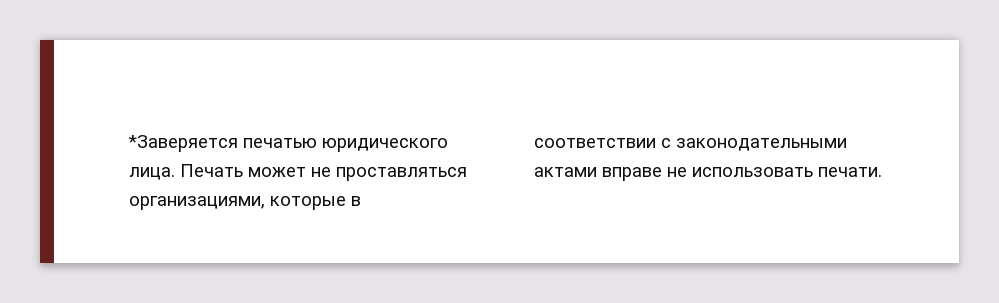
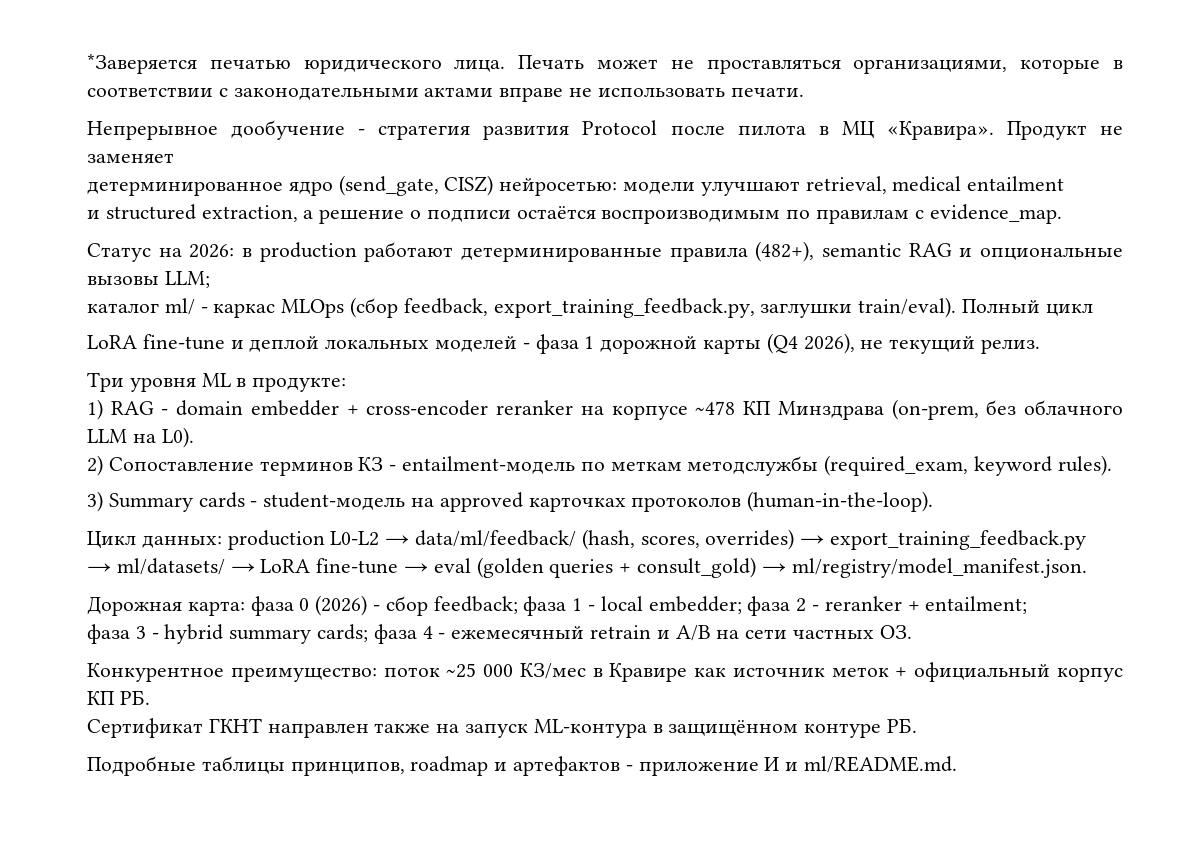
+ Непрерывное дообучение - стратегия развития Protocol после пилота в МЦ «Кравира». Продукт не заменяет
+ детерминированное ядро (send_gate, CISZ) нейросетью: модели улучшают retrieval, medical entailment
+ и structured extraction, а решение о подписи остаётся воспроизводимым по правилам с evidence_map.
+ Статус на 2026: в production работают детерминированные правила (482+), semantic RAG и опциональные вызовы LLM;
+ каталог ml/ - каркас MLOps (сбор feedback, export_training_feedback.py, заглушки train/eval). Полный цикл
+ LoRA fine-tune и деплой локальных моделей - фаза 1 дорожной карты (Q4 2026), не текущий релиз.
+ Три уровня ML в продукте:
+ 1) RAG - domain embedder + cross-encoder reranker на корпусе ~478 КП Минздрава (on-prem, без облачного LLM на L0).
+ 2) Сопоставление терминов КЗ - entailment-модель по меткам методслужбы (required_exam, keyword rules).
+ 3) Summary cards - student-модель на approved карточках протоколов (human-in-the-loop).
+ Цикл данных: production L0-L2 → data/ml/feedback/ (hash, scores, overrides) → export_training_feedback.py
+ → ml/datasets/ → LoRA fine-tune → eval (golden queries + consult_gold) → ml/registry/model_manifest.json.
+ Дорожная карта: фаза 0 (2026) - сбор feedback; фаза 1 - local embedder; фаза 2 - reranker + entailment;
+ фаза 3 - hybrid summary cards; фаза 4 - ежемесячный retrain и A/B на сети частных ОЗ.
+ Конкурентное преимущество: поток ~25 000 КЗ/мес в Кравире как источник меток + официальный корпус КП РБ.
+ Сертификат ГКНТ направлен также на запуск ML-контура в защищённом контуре РБ.
+ Подробные таблицы принципов, roadmap и артефактов - приложение И и ml/README.md.

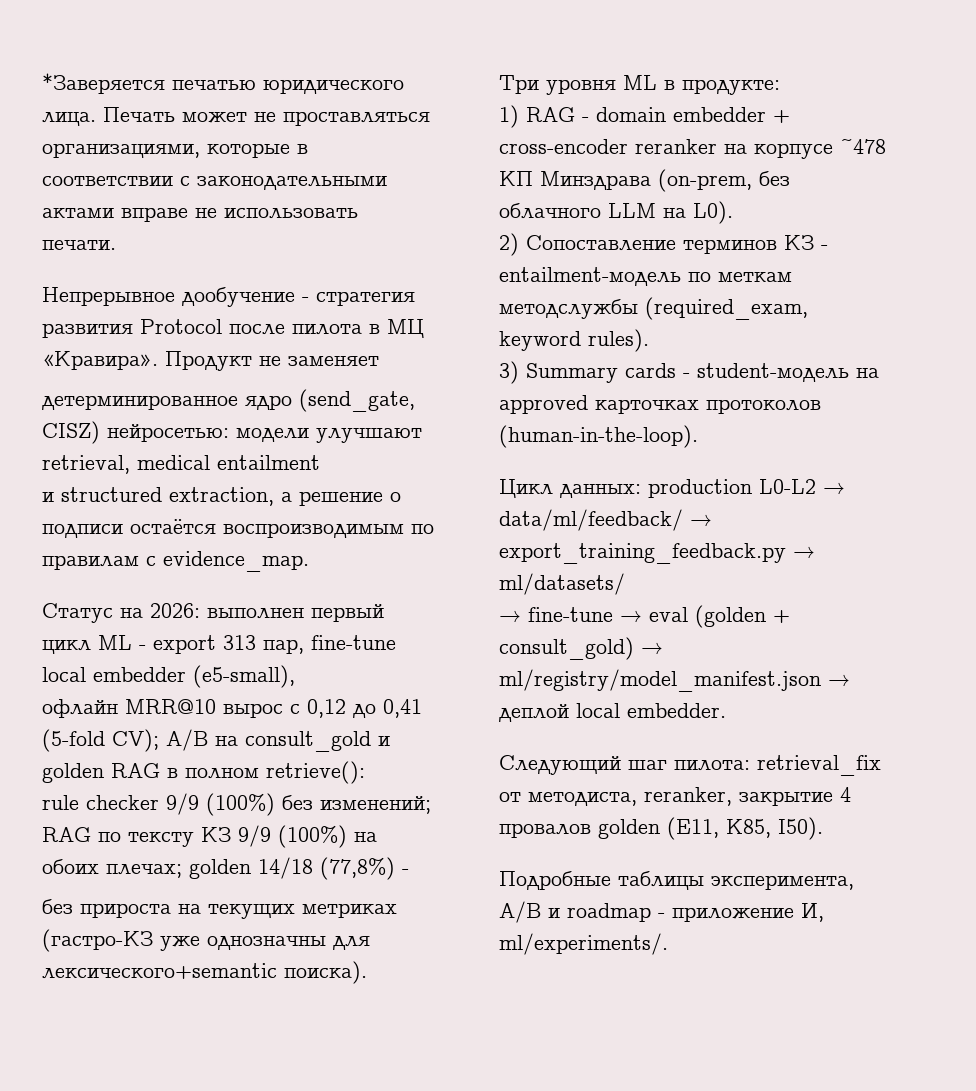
- Статус на 2026: в production работают детерминированные правила (482+), semantic RAG и опциональные вызовы LLM;
- каталог ml/ - каркас MLOps (сбор feedback, export_training_feedback.py, заглушки train/eval). Полный цикл
- LoRA fine-tune и деплой локальных моделей - фаза 1 дорожной карты (Q4 2026), не текущий релиз.
+ Статус на 2026: выполнен первый цикл ML - export 313 пар, fine-tune local embedder (e5-small),
+ офлайн MRR@10 вырос с 0,12 до 0,41 (5-fold CV); A/B на consult_gold и golden RAG в полном retrieve():
+ rule checker 9/9 (100%) без изменений; RAG по тексту КЗ 9/9 (100%) на обоих плечах; golden 14/18 (77,8%) -
+ без прироста на текущих метриках (гастро-КЗ уже однозначны для лексического+semantic поиска).
- Цикл данных: production L0-L2 → data/ml/feedback/ (hash, scores, overrides) → export_training_feedback.py
- → ml/datasets/ → LoRA fine-tune → eval (golden queries + consult_gold) → ml/registry/model_manifest.json.
- Дорожная карта: фаза 0 (2026) - сбор feedback; фаза 1 - local embedder; фаза 2 - reranker + entailment;
- фаза 3 - hybrid summary cards; фаза 4 - ежемесячный retrain и A/B на сети частных ОЗ.
- Конкурентное преимущество: поток ~25 000 КЗ/мес в Кравире как источник меток + официальный корпус КП РБ.
- Сертификат ГКНТ направлен также на запуск ML-контура в защищённом контуре РБ.
- Подробные таблицы принципов, roadmap и артефактов - приложение И и ml/README.md.
+ Цикл данных: production L0-L2 → data/ml/feedback/ → export_training_feedback.py → ml/datasets/
+ → fine-tune → eval (golden + consult_gold) → ml/registry/model_manifest.json → деплой local embedder.
+ Следующий шаг пилота: retrieval_fix от методиста, reranker, закрытие 4 провалов golden (E11, K85, I50).
+ Подробные таблицы эксперимента, A/B и roadmap - приложение И, ml/experiments/.

